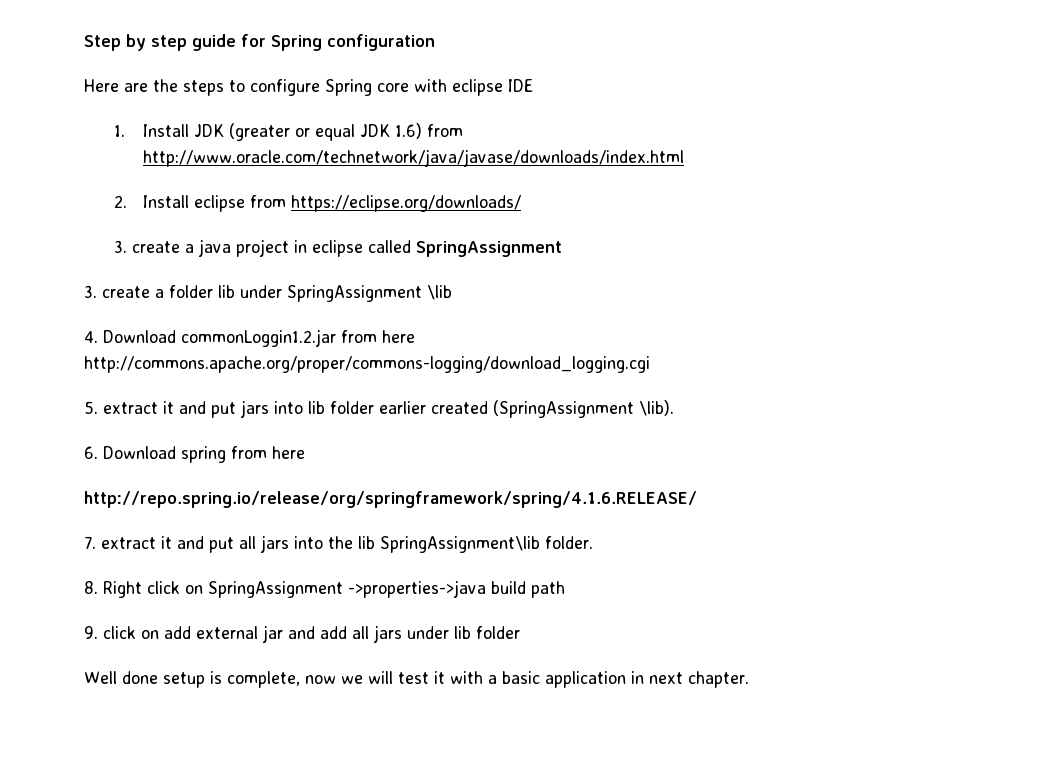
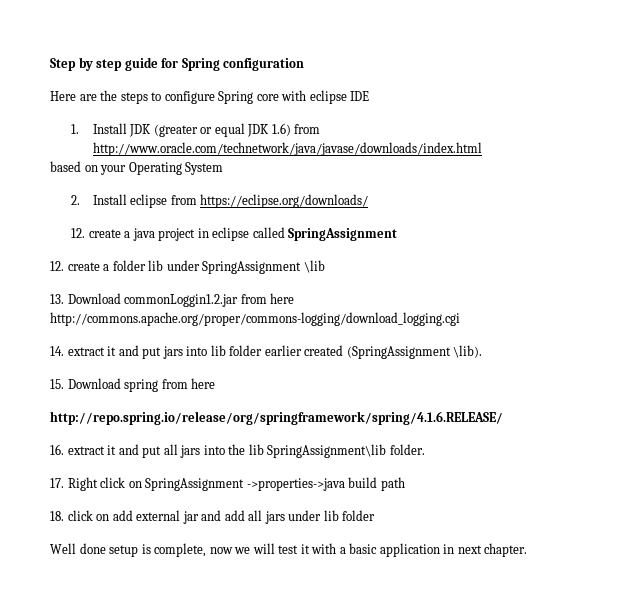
+ based on your Operating System
- 3. create a java project in eclipse called SpringAssignment
+ 12. create a java project in eclipse called SpringAssignment
- 3. create a folder lib under SpringAssignment \lib
+ 12. create a folder lib under SpringAssignment \lib
- 4. Download commonLoggin1.2.jar from here http://commons.apache.org/proper/commons-logging/download_logging.cgi
+ 13. Download commonLoggin1.2.jar from here http://commons.apache.org/proper/commons-logging/download_logging.cgi
- 5. extract it and put jars into lib folder earlier created (SpringAssignment \lib).
+ 14. extract it and put jars into lib folder earlier created (SpringAssignment \lib).
- 6. Download spring from here
+ 15. Download spring from here
- 7. extract it and put all jars into the lib SpringAssignment\lib folder.
+ 16. extract it and put all jars into the lib SpringAssignment\lib folder.
- 8. Right click on SpringAssignment ->properties->java build path
+ 17. Right click on SpringAssignment ->properties->java build path
- 9. click on add external jar and add all jars under lib folder
+ 18. click on add external jar and add all jars under lib folder

